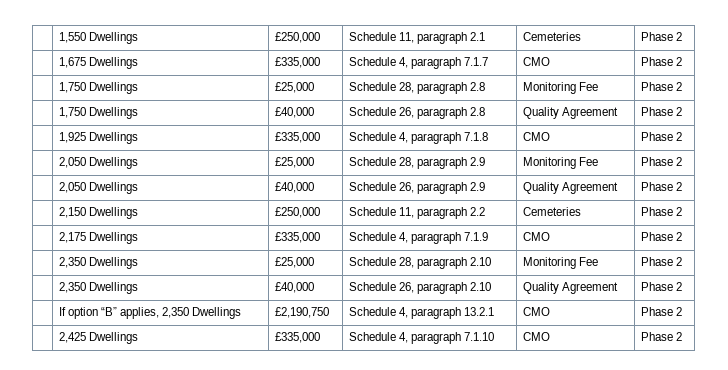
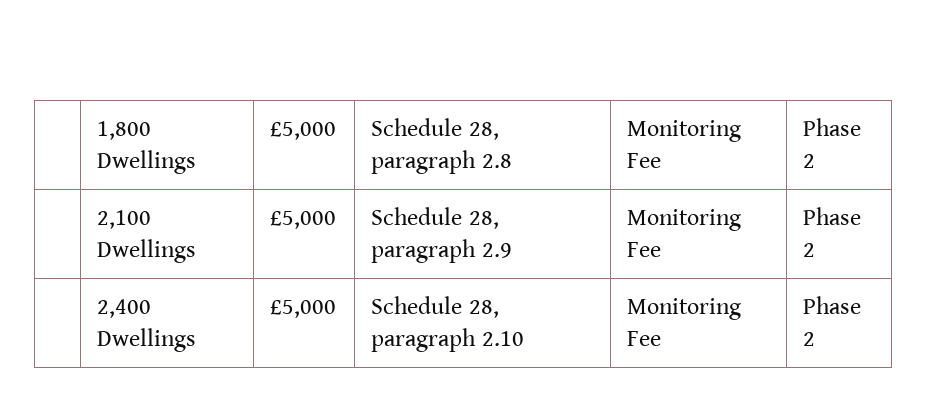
- | 1,550 Dwellings | £250,000 | Schedule 11, paragraph 2.1 | Cemeteries | Phase 2
- | 1,675 Dwellings | £335,000 | Schedule 4, paragraph 7.1.7 | CMO | Phase 2
- | 1,750 Dwellings | £25,000 | Schedule 28, paragraph 2.8 | Monitoring Fee | Phase 2
+ | 1,800 Dwellings | £5,000 | Schedule 28, paragraph 2.8 | Monitoring Fee | Phase 2
- | 1,750 Dwellings | £40,000 | Schedule 26, paragraph 2.8 | Quality Agreement | Phase 2
- | 1,925 Dwellings | £335,000 | Schedule 4, paragraph 7.1.8 | CMO | Phase 2
- | 2,050 Dwellings | £25,000 | Schedule 28, paragraph 2.9 | Monitoring Fee | Phase 2
+ | 2,100 Dwellings | £5,000 | Schedule 28, paragraph 2.9 | Monitoring Fee | Phase 2
- | 2,050 Dwellings | £40,000 | Schedule 26, paragraph 2.9 | Quality Agreement | Phase 2
- | 2,150 Dwellings | £250,000 | Schedule 11, paragraph 2.2 | Cemeteries | Phase 2
- | 2,175 Dwellings | £335,000 | Schedule 4, paragraph 7.1.9 | CMO | Phase 2
- | 2,350 Dwellings | £25,000 | Schedule 28, paragraph 2.10 | Monitoring Fee | Phase 2
+ | 2,400 Dwellings | £5,000 | Schedule 28, paragraph 2.10 | Monitoring Fee | Phase 2
- | 2,350 Dwellings | £40,000 | Schedule 26, paragraph 2.10 | Quality Agreement | Phase 2
- | If option “B” applies, 2,350 Dwellings | £2,190,750 | Schedule 4, paragraph 13.2.1 | CMO | Phase 2
- | 2,425 Dwellings | £335,000 | Schedule 4, paragraph 7.1.10 | CMO | Phase 2

